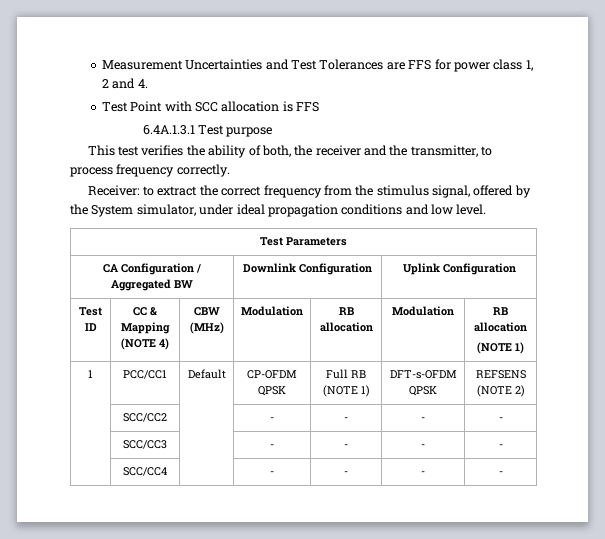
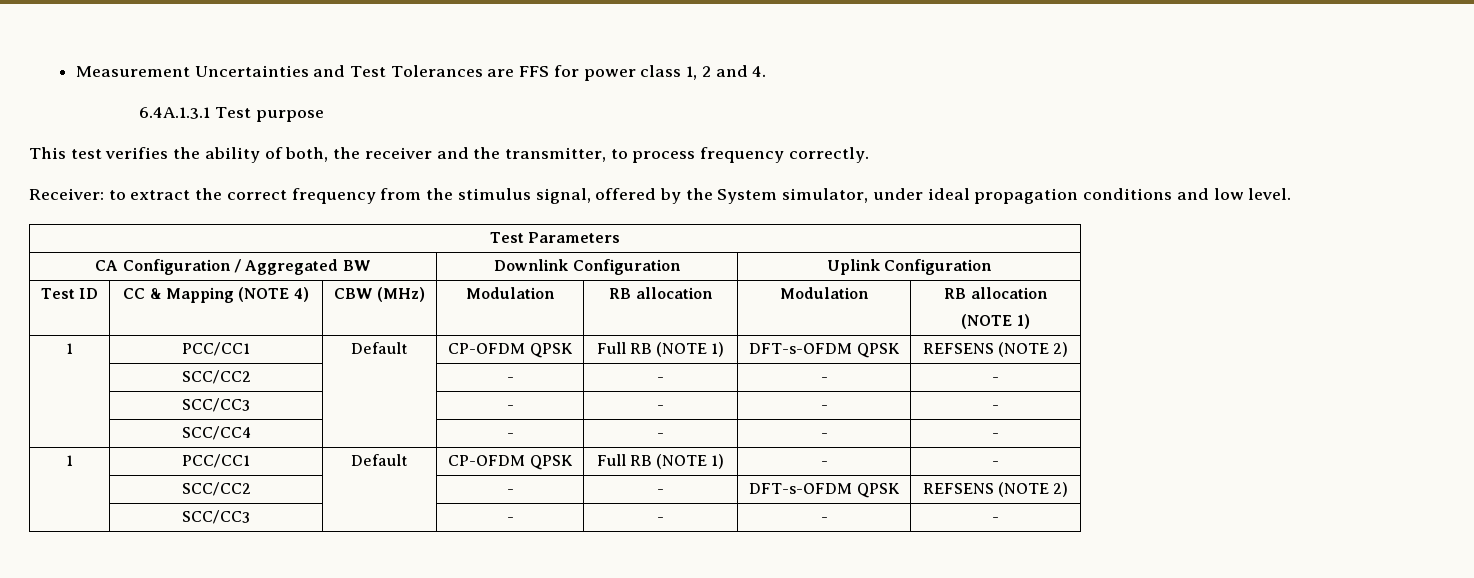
- Test Point with SCC allocation is FFS
+ 1 | PCC/CC1 | Default | CP-OFDM QPSK | Full RB (NOTE 1) | - | -
+ | SCC/CC2 | | - | - | DFT-s-OFDM QPSK | REFSENS (NOTE 2)
+ | SCC/CC3 | | - | - | - | -

